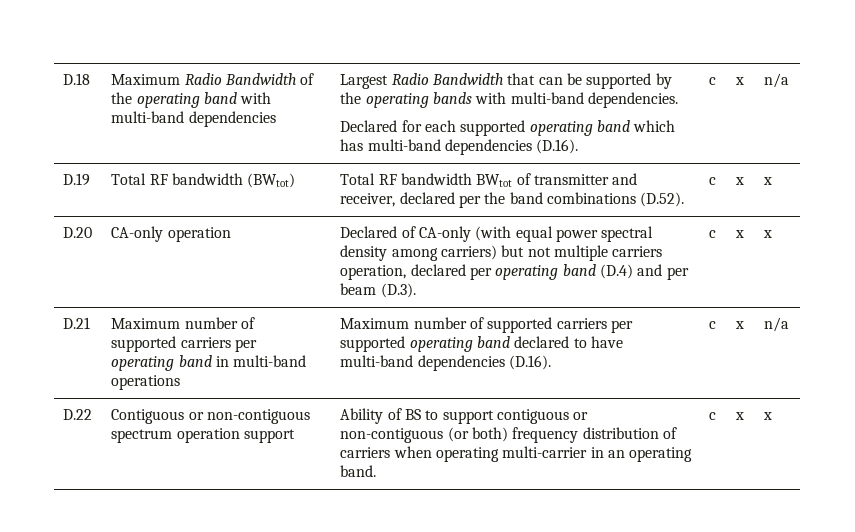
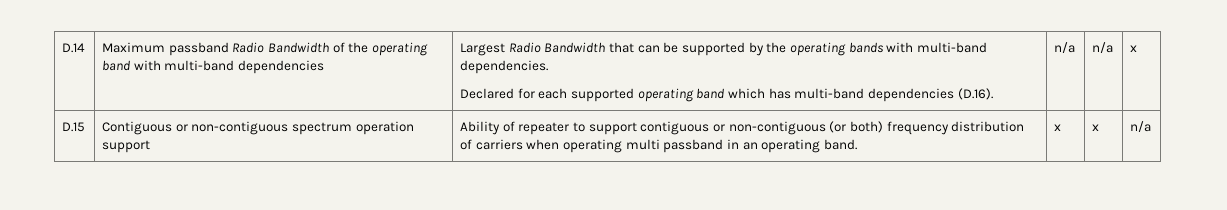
- D.18 | Maximum Radio Bandwidth of the operating band with multi-band dependencies | Largest Radio Bandwidth that can be supported by the operating bands with multi-band dependencies.
- Declared for each supported operating band which has multi-band dependencies (D.16). | c | x | n/a
- D.19 | Total RF bandwidth (BWtot) | Total RF bandwidth BWtot of transmitter and receiver, declared per the band combinations (D.52). | c | x | x
- D.20 | CA-only operation | Declared of CA-only (with equal power spectral density among carriers) but not multiple carriers operation, declared per operating band (D.4) and per beam (D.3). | c | x | x
- D.21 | Maximum number of supported carriers per operating band in multi-band operations | Maximum number of supported carriers per supported operating band declared to have multi-band dependencies (D.16). | c | x | n/a
- D.22 | Contiguous or non-contiguous spectrum operation support | Ability of BS to support contiguous or non-contiguous (or both) frequency distribution of carriers when operating multi-carrier in an operating band. | c | x | x
+ D.14 | Maximum passband Radio Bandwidth of the operating band with multi-band dependencies | Largest Radio Bandwidth that can be supported by the operating bands with multi-band dependencies.
+ Declared for each supported operating band which has multi-band dependencies (D.16). | n/a | n/a | x
+ D.15 | Contiguous or non-contiguous spectrum operation support | Ability of repeater to support contiguous or non-contiguous (or both) frequency distribution of carriers when operating multi passband in an operating band. | x | x | n/a

